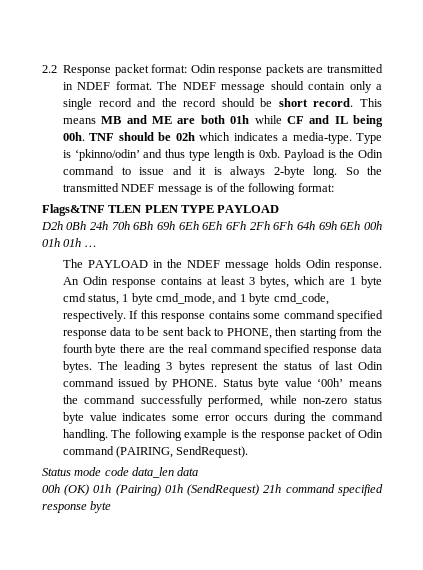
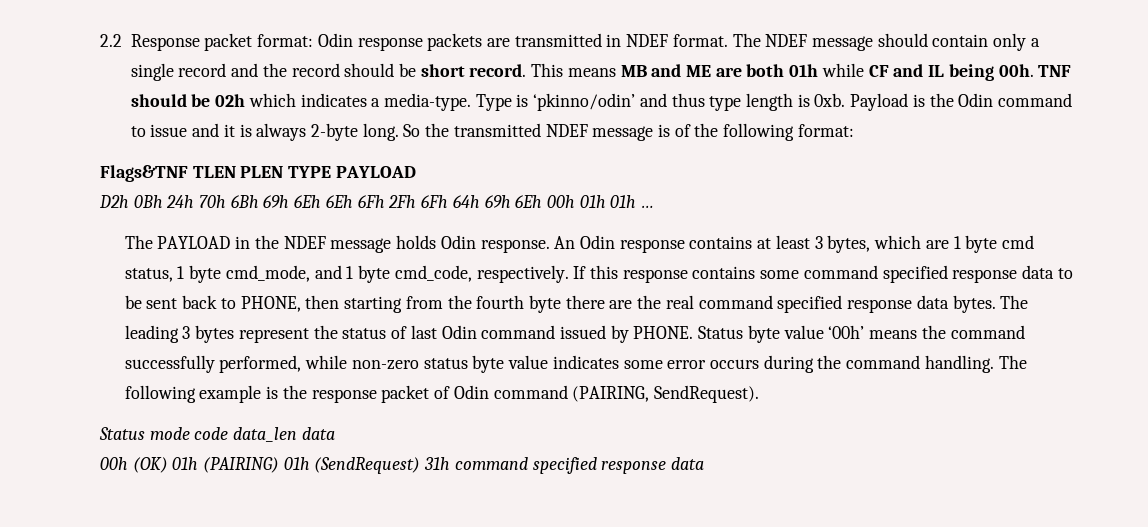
- 00h (OK) 01h (Pairing) 01h (SendRequest) 21h command specified response byte
+ 00h (OK) 01h (PAIRING) 01h (SendRequest) 31h command specified response data

